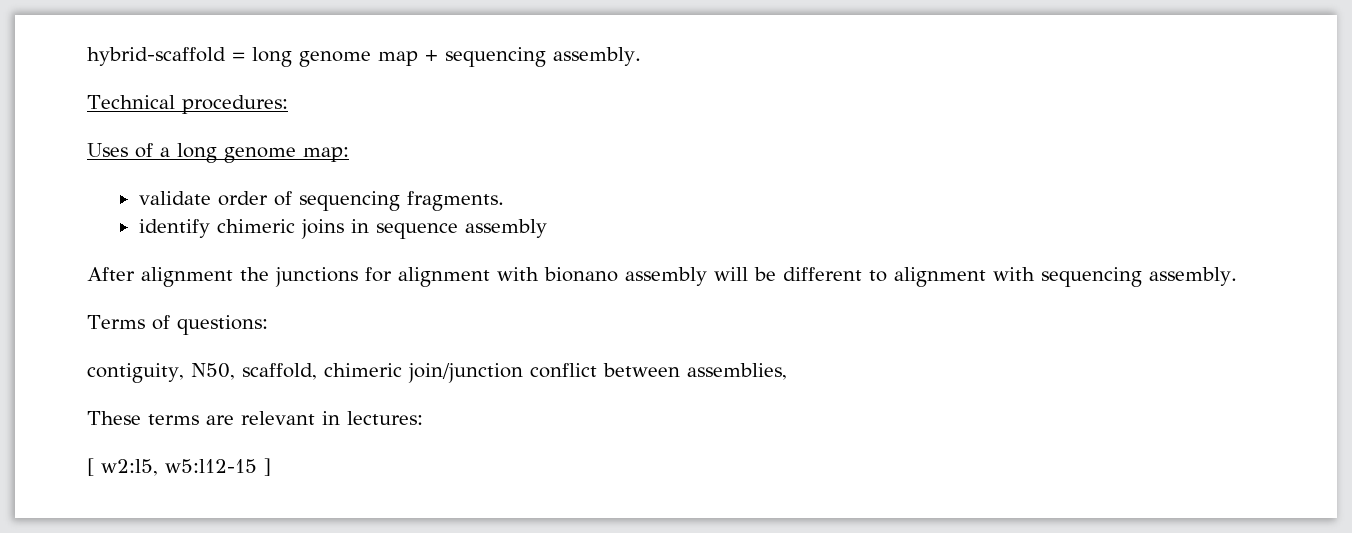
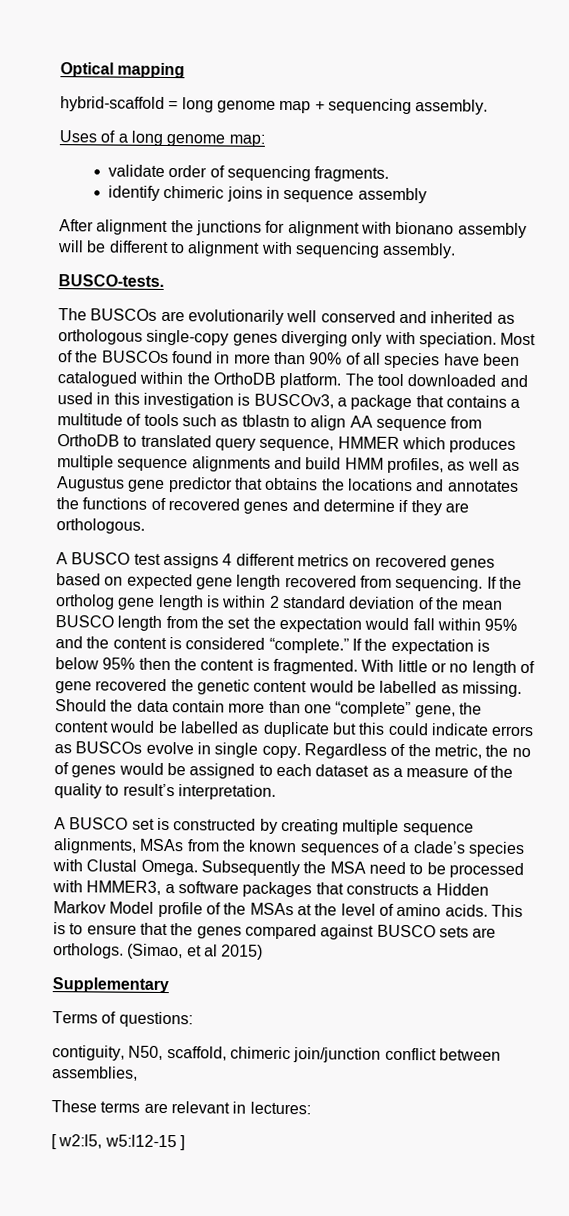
+ Optical mapping
- Technical procedures:
+ BUSCO-tests.
+ The BUSCOs are evolutionarily well conserved and inherited as orthologous single-copy genes diverging only with speciation. Most of the BUSCOs found in more than 90% of all species have been catalogued within the OrthoDB platform. The tool downloaded and used in this investigation is BUSCOv3, a package that contains a multitude of tools such as tblastn to align AA sequence from OrthoDB to translated query sequence, HMMER which produces multiple sequence alignments and build HMM profiles, as well as Augustus gene predictor that obtains the locations and annotates the functions of recovered genes and determine if they are orthologous.
+ A BUSCO test assigns 4 different metrics on recovered genes based on expected gene length recovered from sequencing. If the ortholog gene length is within 2 standard deviation of the mean BUSCO length from the set the expectation would fall within 95% and the content is considered “complete.” If the expectation is below 95% then the content is fragmented. With little or no length of gene recovered the genetic content would be labelled as missing. Should the data contain more than one “complete” gene, the content would be labelled as duplicate but this could indicate errors as BUSCOs evolve in single copy. Regardless of the metric, the no of genes would be assigned to each dataset as a measure of the quality to result’s interpretation.
+ A BUSCO set is constructed by creating multiple sequence alignments, MSAs from the known sequences of a clade’s species with Clustal Omega. Subsequently the MSA need to be processed with HMMER3, a software packages that constructs a Hidden Markov Model profile of the MSAs at the level of amino acids. This is to ensure that the genes compared against BUSCO sets are orthologs. (Simao, et al 2015)
+ Supplementary

